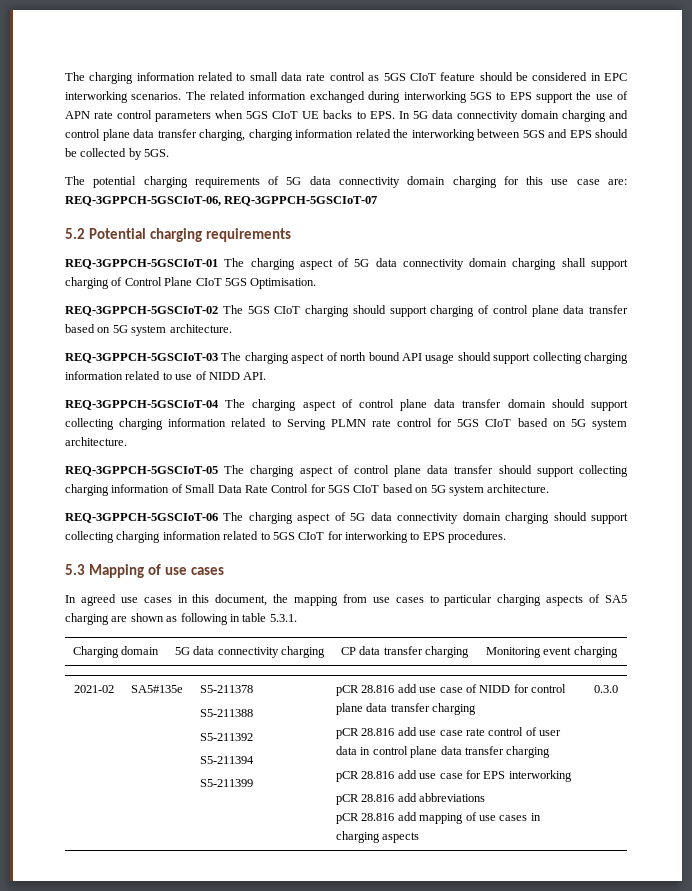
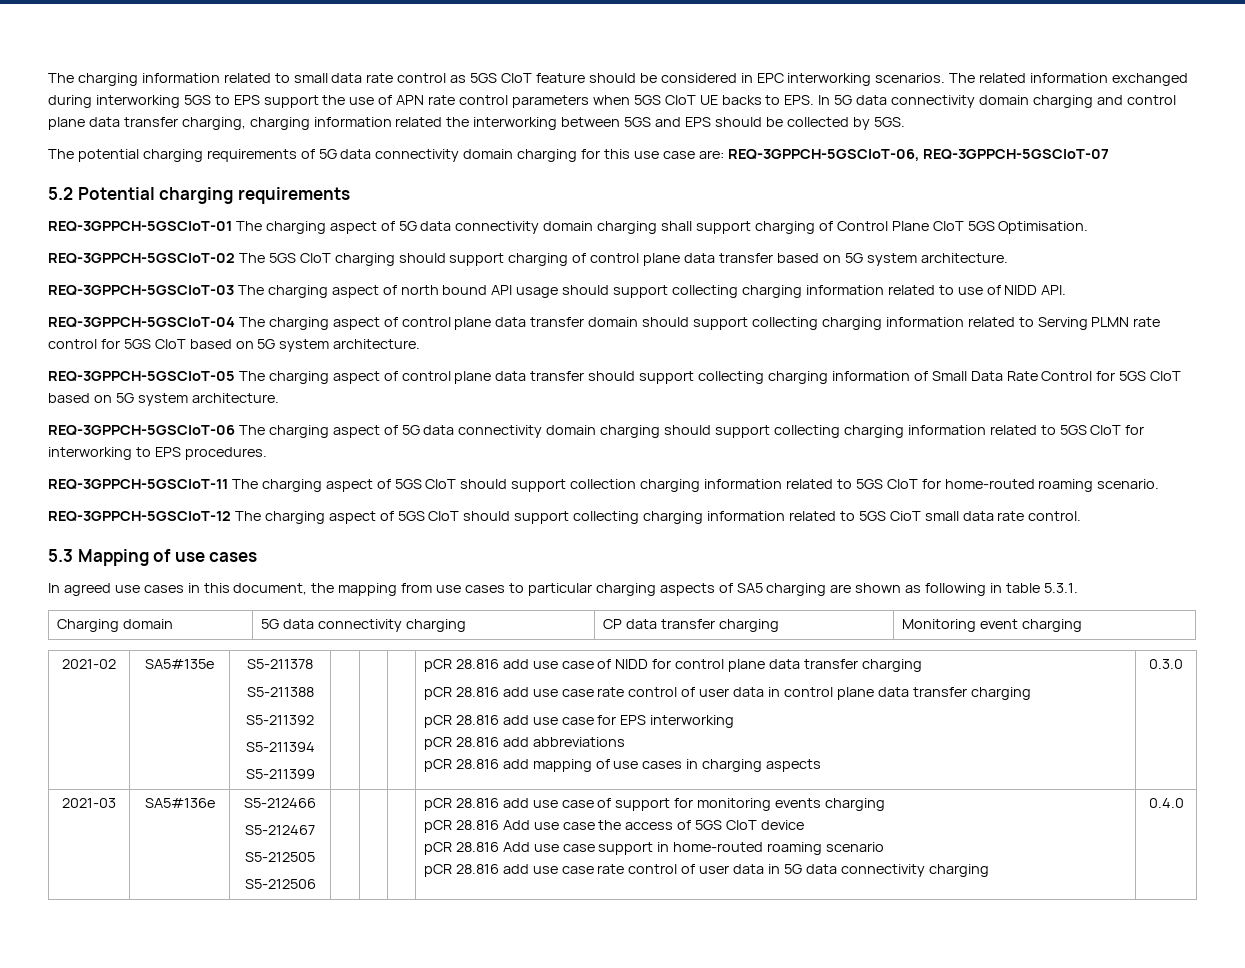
+ REQ-3GPPCH-5GSCIoT-11 The charging aspect of 5GS CIoT should support collection charging information related to 5GS CIoT for home-routed roaming scenario.
+ REQ-3GPPCH-5GSCIoT-12 The charging aspect of 5GS CIoT should support collecting charging information related to 5GS CioT small data rate control.
+ 2021-03 | SA5#136e | S5-212466
+ S5-212467
+ S5-212505
+ S5-212506 | | | | pCR 28.816 add use case of support for monitoring events charging
+ pCR 28.816 Add use case the access of 5GS CIoT device
+ pCR 28.816 Add use case support in home-routed roaming scenario
+ pCR 28.816 add use case rate control of user data in 5G data connectivity charging | 0.4.0

